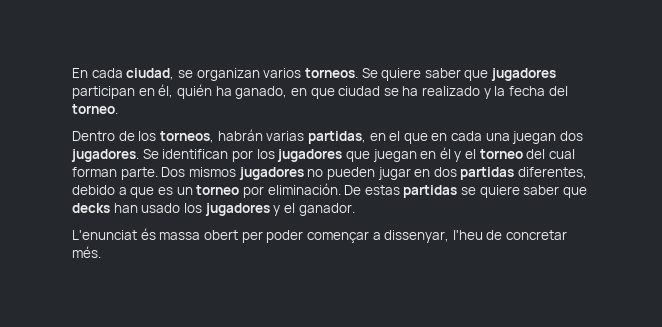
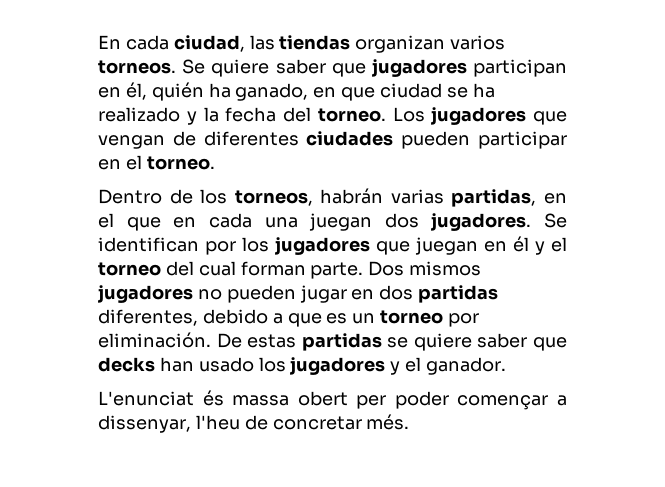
- En cada ciudad, se organizan varios torneos.
+ En cada ciudad, las tiendas organizan varios torneos.
+ Los jugadores que vengan de diferentes ciudades pueden participar en el torneo.

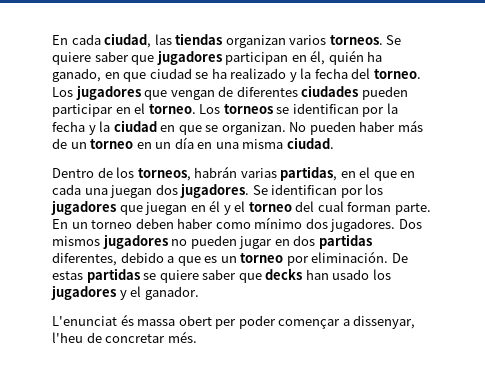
+ Los torneos se identifican por la fecha y la ciudad en que se organizan. No pueden haber más de un torneo en un día en una misma ciudad.
+ En un torneo deben haber como mínimo dos jugadores.

